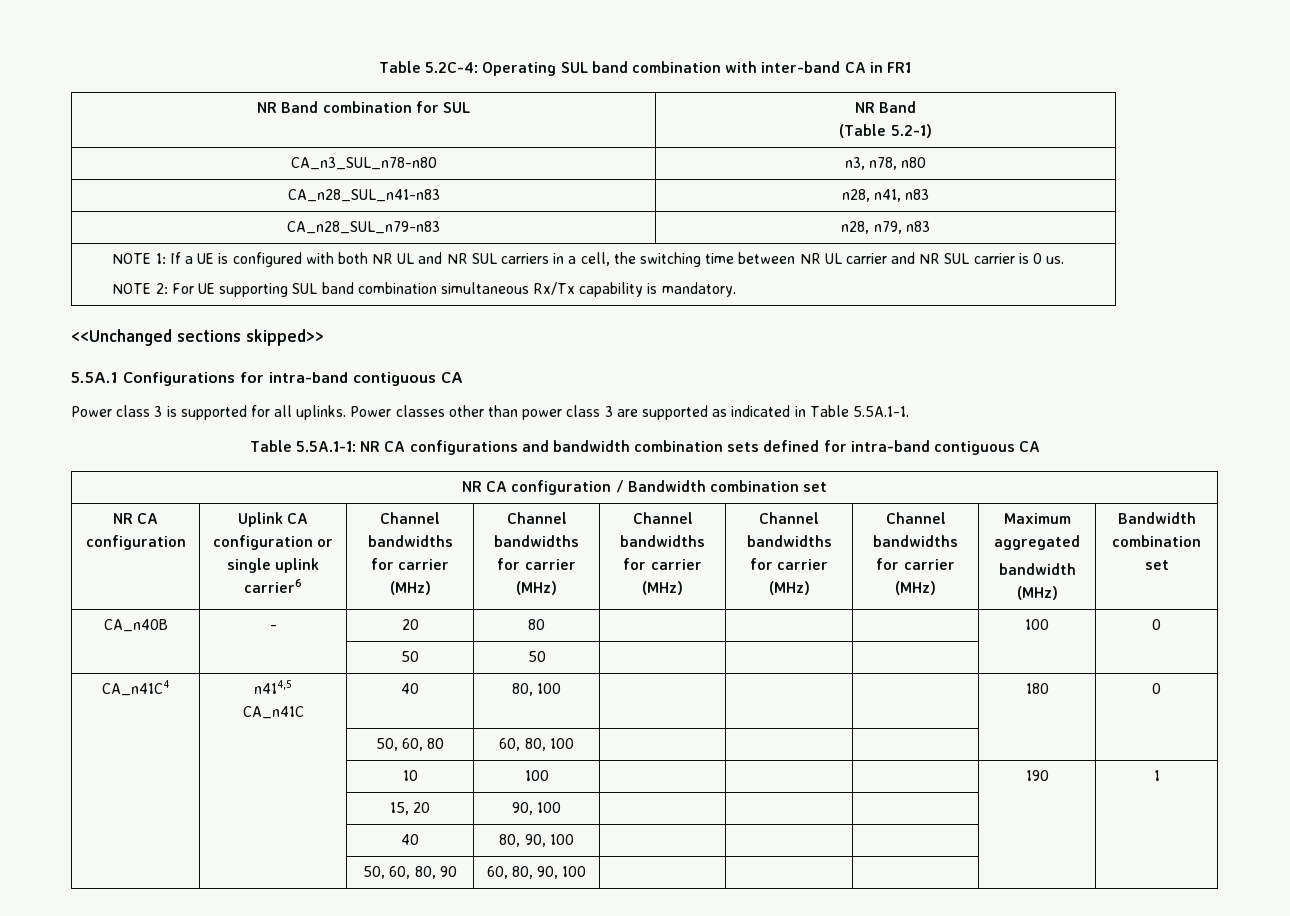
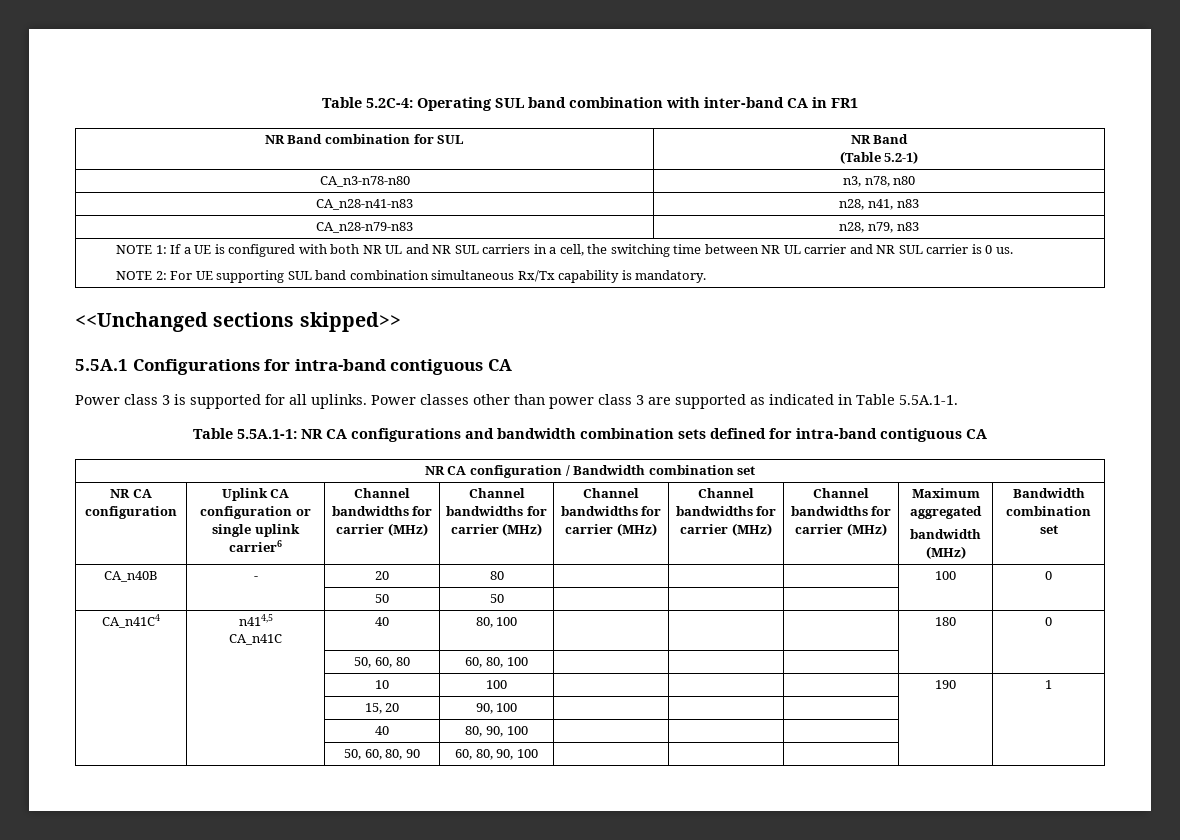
- CA_n3_SUL_n78-n80 | n3, n78, n80
+ CA_n3-n78-n80 | n3, n78, n80
- CA_n28_SUL_n41-n83 | n28, n41, n83
+ CA_n28-n41-n83 | n28, n41, n83
- CA_n28_SUL_n79-n83 | n28, n79, n83
+ CA_n28-n79-n83 | n28, n79, n83

